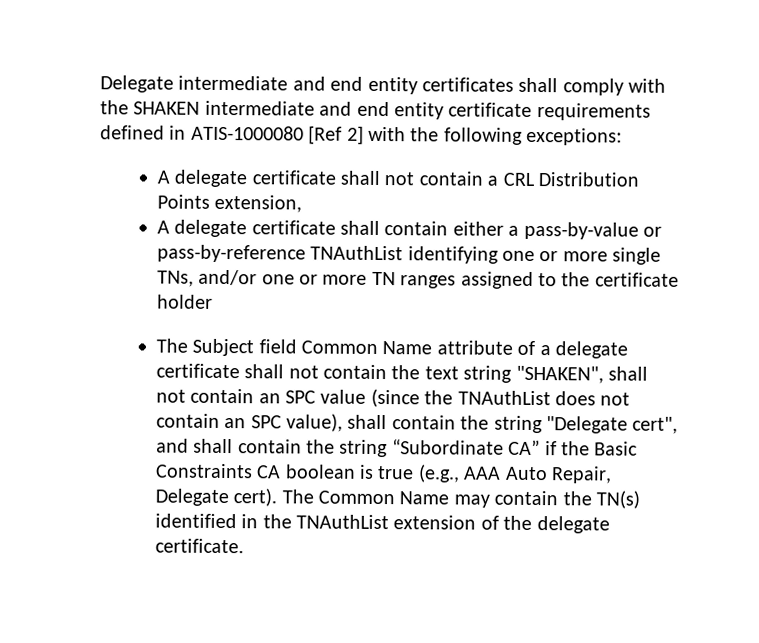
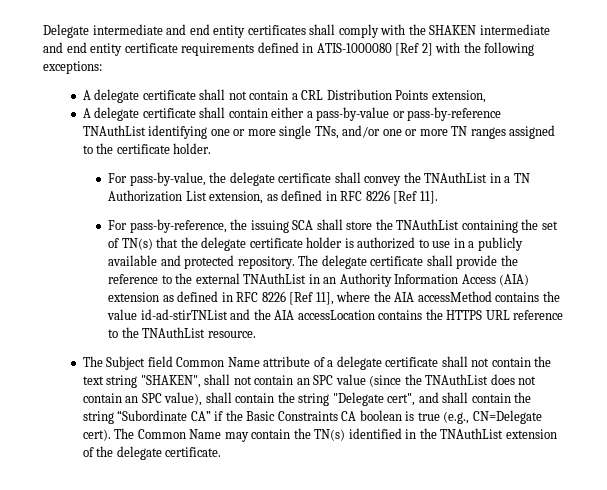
- A delegate certificate shall contain either a pass-by-value or pass-by-reference TNAuthList identifying one or more single TNs, and/or one or more TN ranges assigned to the certificate holder
+ A delegate certificate shall contain either a pass-by-value or pass-by-reference TNAuthList identifying one or more single TNs, and/or one or more TN ranges assigned to the certificate holder.
+ For pass-by-value, the delegate certificate shall convey the TNAuthList in a TN Authorization List extension, as defined in RFC 8226 [Ref 11].
+ For pass-by-reference, the issuing SCA shall store the TNAuthList containing the set of TN(s) that the delegate certificate holder is authorized to use in a publicly available and protected repository. The delegate certificate shall provide the reference to the external TNAuthList in an Authority Information Access (AIA) extension as defined in RFC 8226 [Ref 11], where the AIA accessMethod contains the value id-ad-stirTNList and the AIA accessLocation contains the HTTPS URL reference to the TNAuthList resource.
- The Subject field Common Name attribute of a delegate certificate shall not contain the text string "SHAKEN", shall not contain an SPC value (since the TNAuthList does not contain an SPC value), shall contain the string "Delegate cert", and shall contain the string “Subordinate CA” if the Basic Constraints CA boolean is true (e.g., AAA Auto Repair, Delegate cert).
+ The Subject field Common Name attribute of a delegate certificate shall not contain the text string "SHAKEN", shall not contain an SPC value (since the TNAuthList does not contain an SPC value), shall contain the string "Delegate cert", and shall contain the string “Subordinate CA” if the Basic Constraints CA boolean is true (e.g., CN=Delegate cert).

